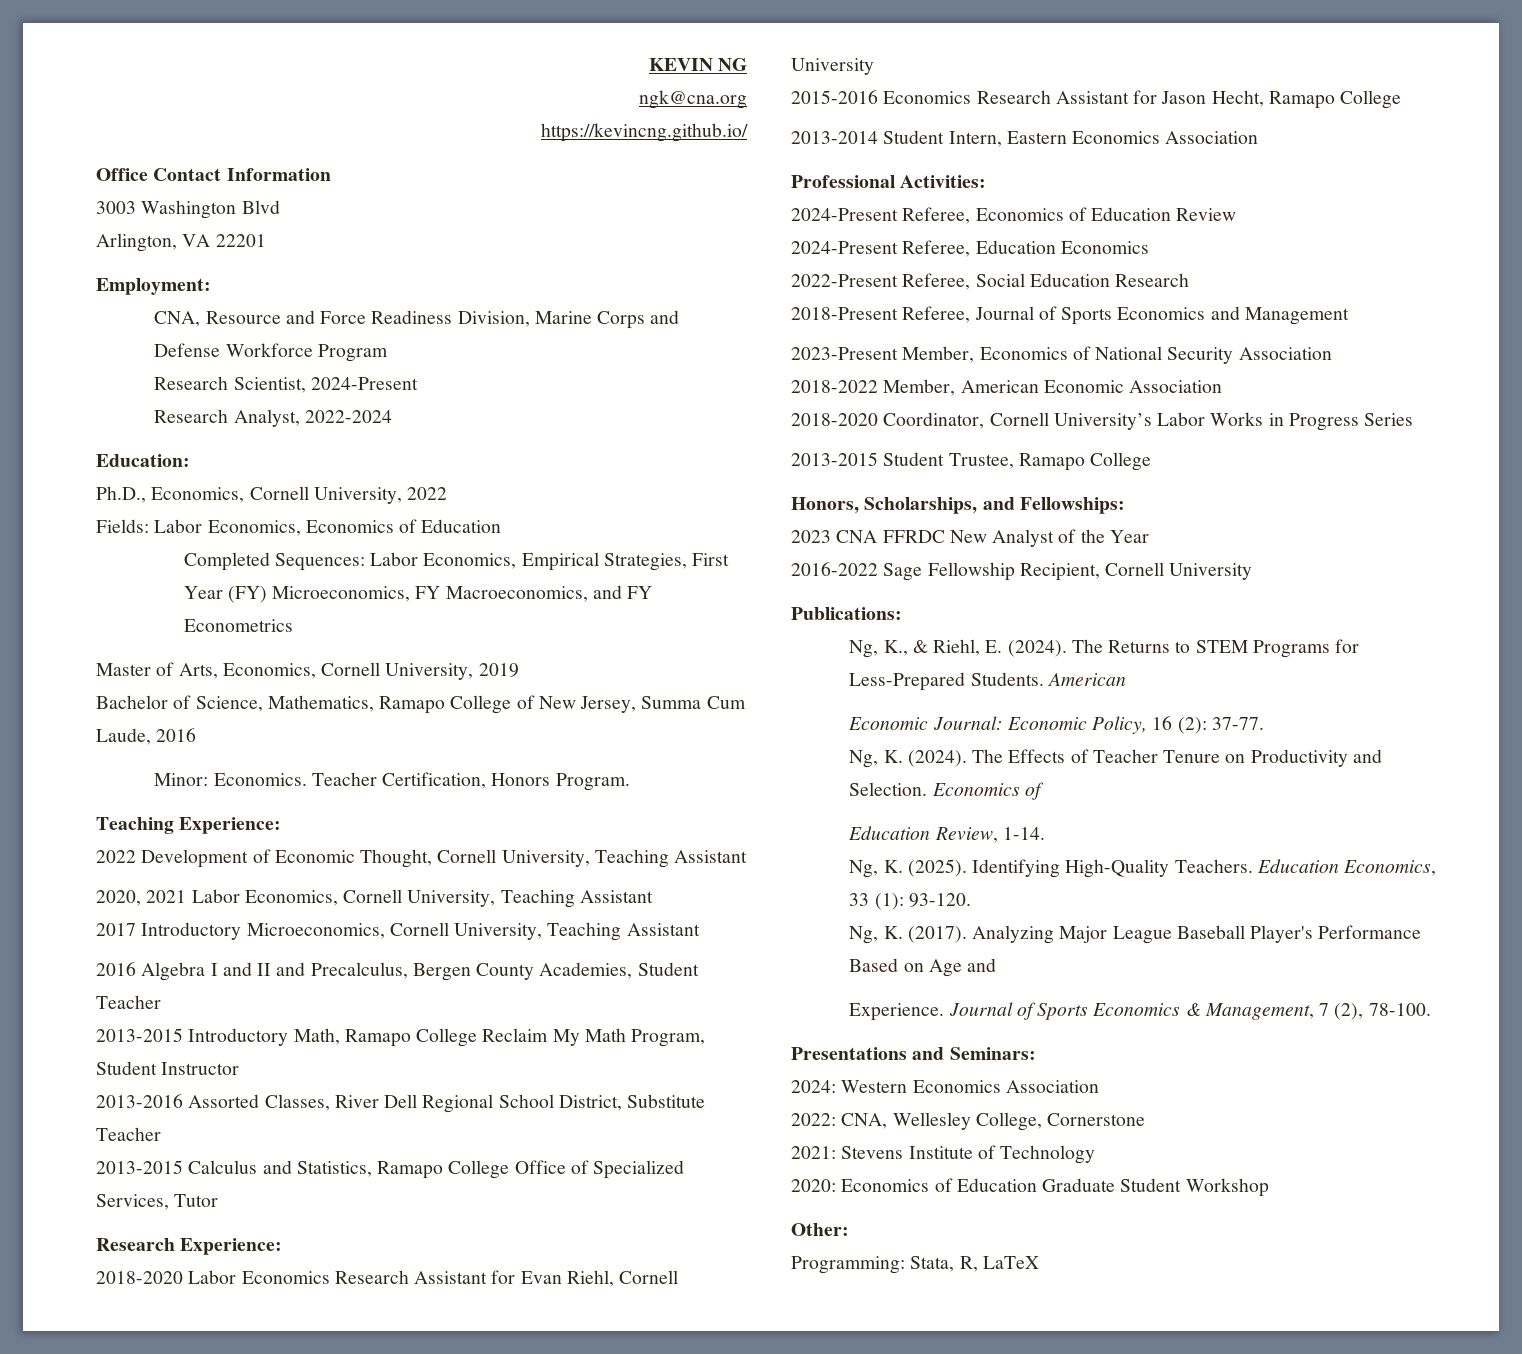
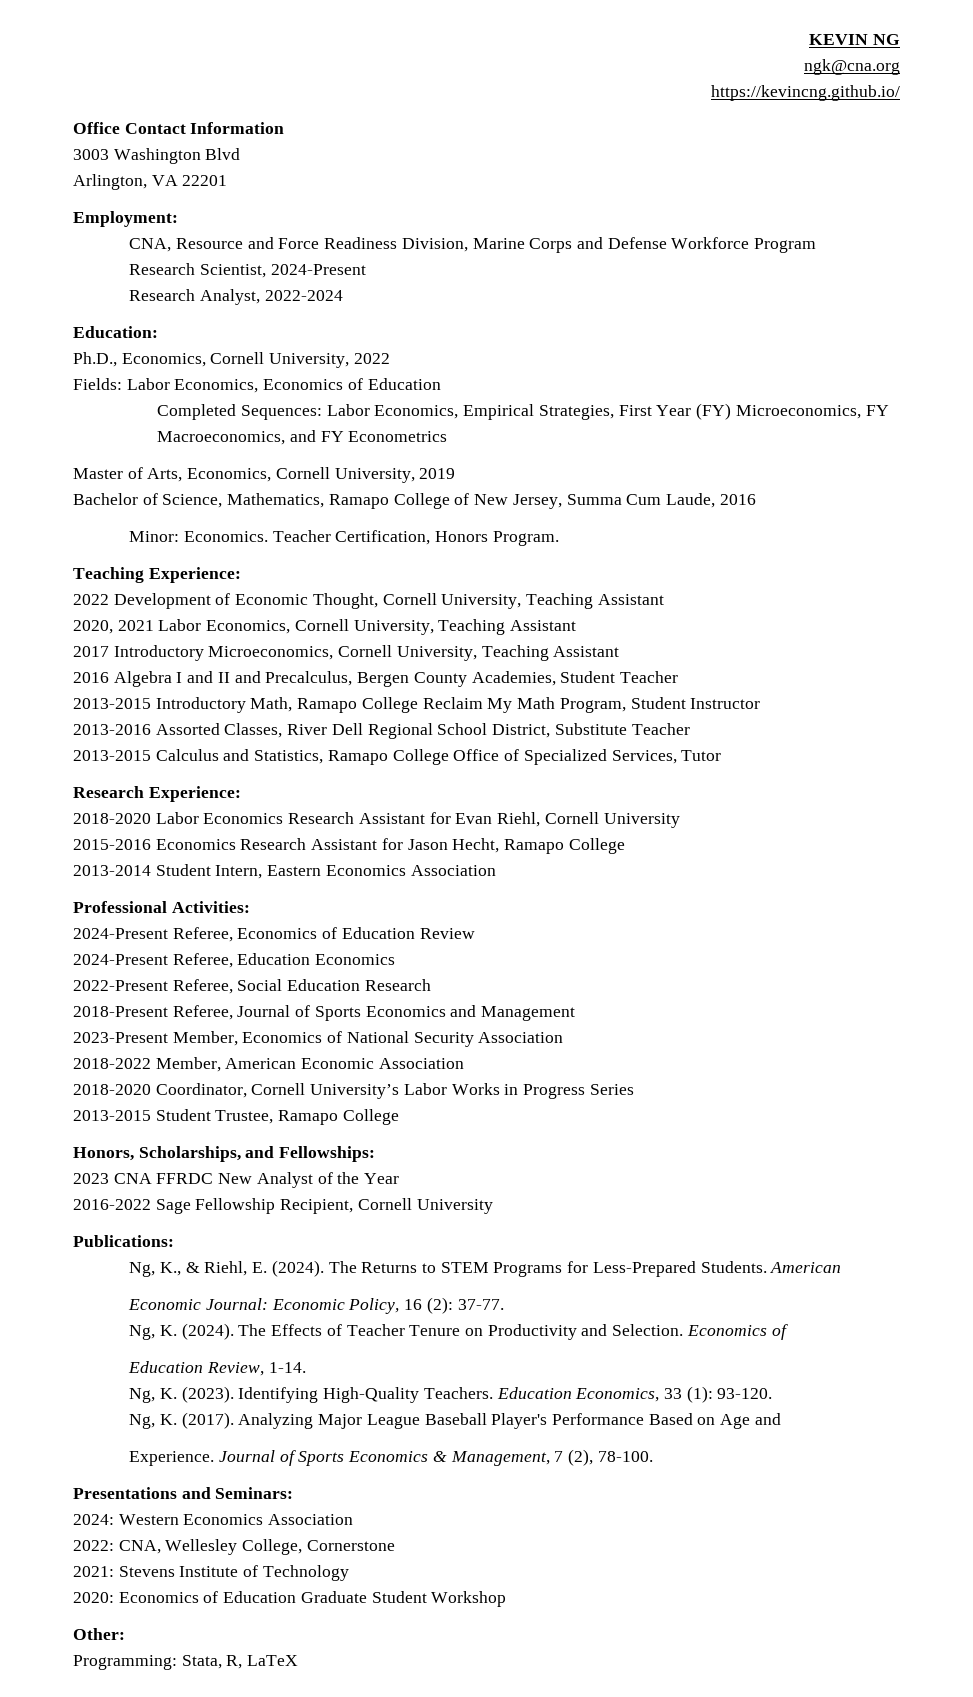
- Ng, K. (2025).
+ Ng, K. (2023).

